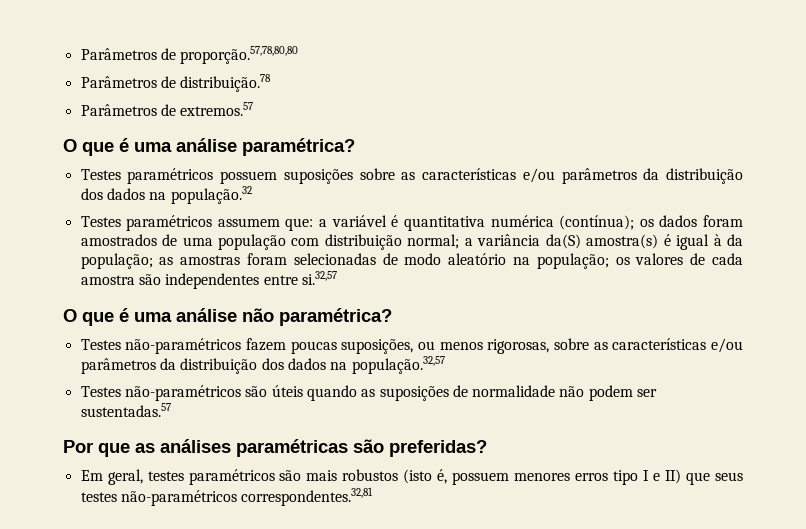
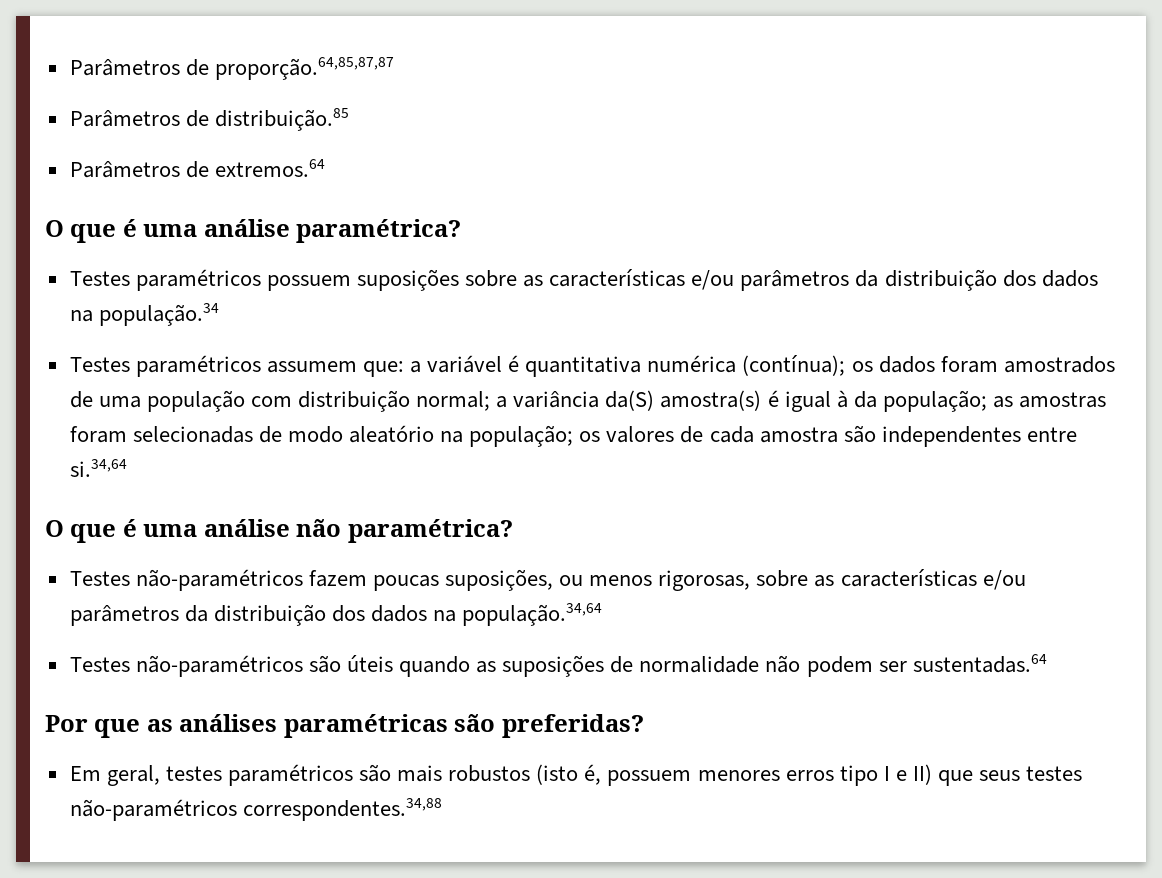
- Parâmetros de proporção.57,78,80,80
- Parâmetros de distribuição.78
- Parâmetros de extremos.57
+ Parâmetros de proporção.64,85,87,87
+ Parâmetros de distribuição.85
+ Parâmetros de extremos.64
- Testes paramétricos possuem suposições sobre as características e/ou parâmetros da distribuição dos dados na população.32
+ Testes paramétricos possuem suposições sobre as características e/ou parâmetros da distribuição dos dados na população.34
- Testes paramétricos assumem que: a variável é quantitativa numérica (contínua); os dados foram amostrados de uma população com distribuição normal; a variância da(S) amostra(s) é igual à da população; as amostras foram selecionadas de modo aleatório na população; os valores de cada amostra são independentes entre si.32,57
+ Testes paramétricos assumem que: a variável é quantitativa numérica (contínua); os dados foram amostrados de uma população com distribuição normal; a variância da(S) amostra(s) é igual à da população; as amostras foram selecionadas de modo aleatório na população; os valores de cada amostra são independentes entre si.34,64
- Testes não-paramétricos fazem poucas suposições, ou menos rigorosas, sobre as características e/ou parâmetros da distribuição dos dados na população.32,57
+ Testes não-paramétricos fazem poucas suposições, ou menos rigorosas, sobre as características e/ou parâmetros da distribuição dos dados na população.34,64
- Testes não-paramétricos são úteis quando as suposições de normalidade não podem ser sustentadas.57
+ Testes não-paramétricos são úteis quando as suposições de normalidade não podem ser sustentadas.64
- Em geral, testes paramétricos são mais robustos (isto é, possuem menores erros tipo I e II) que seus testes não-paramétricos correspondentes.32,81
+ Em geral, testes paramétricos são mais robustos (isto é, possuem menores erros tipo I e II) que seus testes não-paramétricos correspondentes.34,88

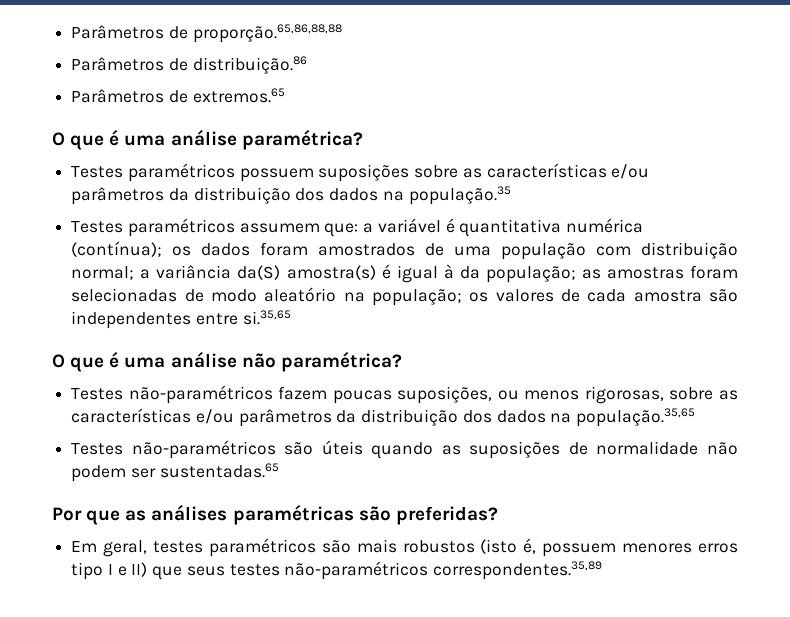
- Parâmetros de proporção.64,85,87,87
- Parâmetros de distribuição.85
- Parâmetros de extremos.64
+ Parâmetros de proporção.65,86,88,88
+ Parâmetros de distribuição.86
+ Parâmetros de extremos.65
- Testes paramétricos possuem suposições sobre as características e/ou parâmetros da distribuição dos dados na população.34
+ Testes paramétricos possuem suposições sobre as características e/ou parâmetros da distribuição dos dados na população.35
- Testes paramétricos assumem que: a variável é quantitativa numérica (contínua); os dados foram amostrados de uma população com distribuição normal; a variância da(S) amostra(s) é igual à da população; as amostras foram selecionadas de modo aleatório na população; os valores de cada amostra são independentes entre si.34,64
+ Testes paramétricos assumem que: a variável é quantitativa numérica (contínua); os dados foram amostrados de uma população com distribuição normal; a variância da(S) amostra(s) é igual à da população; as amostras foram selecionadas de modo aleatório na população; os valores de cada amostra são independentes entre si.35,65
- Testes não-paramétricos fazem poucas suposições, ou menos rigorosas, sobre as características e/ou parâmetros da distribuição dos dados na população.34,64
+ Testes não-paramétricos fazem poucas suposições, ou menos rigorosas, sobre as características e/ou parâmetros da distribuição dos dados na população.35,65
- Testes não-paramétricos são úteis quando as suposições de normalidade não podem ser sustentadas.64
+ Testes não-paramétricos são úteis quando as suposições de normalidade não podem ser sustentadas.65
- Em geral, testes paramétricos são mais robustos (isto é, possuem menores erros tipo I e II) que seus testes não-paramétricos correspondentes.34,88
+ Em geral, testes paramétricos são mais robustos (isto é, possuem menores erros tipo I e II) que seus testes não-paramétricos correspondentes.35,89

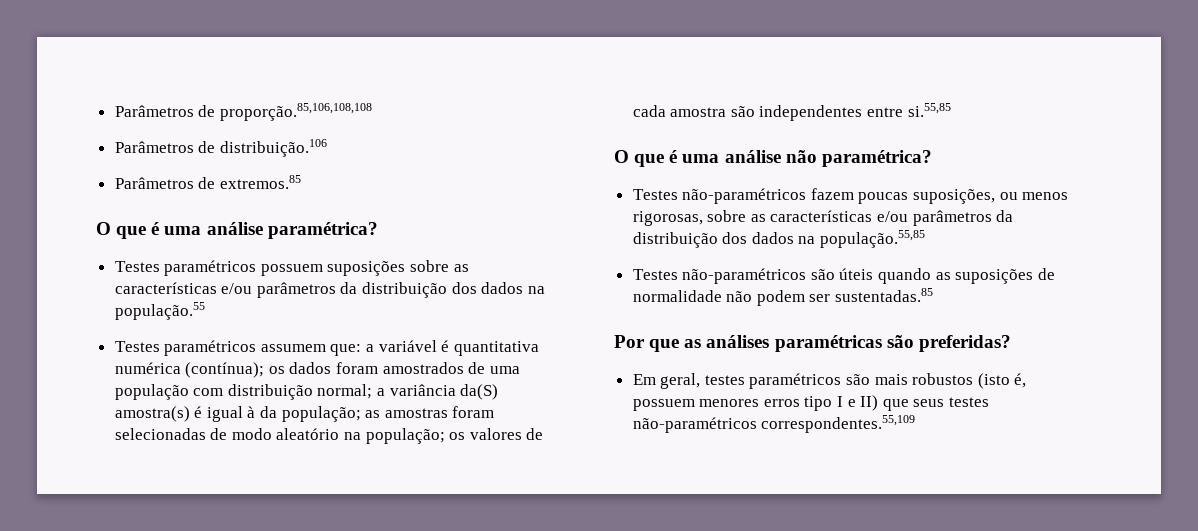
- Parâmetros de proporção.65,86,88,88
- Parâmetros de distribuição.86
- Parâmetros de extremos.65
+ Parâmetros de proporção.85,106,108,108
+ Parâmetros de distribuição.106
+ Parâmetros de extremos.85
- Testes paramétricos possuem suposições sobre as características e/ou parâmetros da distribuição dos dados na população.35
+ Testes paramétricos possuem suposições sobre as características e/ou parâmetros da distribuição dos dados na população.55
- Testes paramétricos assumem que: a variável é quantitativa numérica (contínua); os dados foram amostrados de uma população com distribuição normal; a variância da(S) amostra(s) é igual à da população; as amostras foram selecionadas de modo aleatório na população; os valores de cada amostra são independentes entre si.35,65
+ Testes paramétricos assumem que: a variável é quantitativa numérica (contínua); os dados foram amostrados de uma população com distribuição normal; a variância da(S) amostra(s) é igual à da população; as amostras foram selecionadas de modo aleatório na população; os valores de cada amostra são independentes entre si.55,85
- Testes não-paramétricos fazem poucas suposições, ou menos rigorosas, sobre as características e/ou parâmetros da distribuição dos dados na população.35,65
+ Testes não-paramétricos fazem poucas suposições, ou menos rigorosas, sobre as características e/ou parâmetros da distribuição dos dados na população.55,85
- Testes não-paramétricos são úteis quando as suposições de normalidade não podem ser sustentadas.65
+ Testes não-paramétricos são úteis quando as suposições de normalidade não podem ser sustentadas.85
- Em geral, testes paramétricos são mais robustos (isto é, possuem menores erros tipo I e II) que seus testes não-paramétricos correspondentes.35,89
+ Em geral, testes paramétricos são mais robustos (isto é, possuem menores erros tipo I e II) que seus testes não-paramétricos correspondentes.55,109

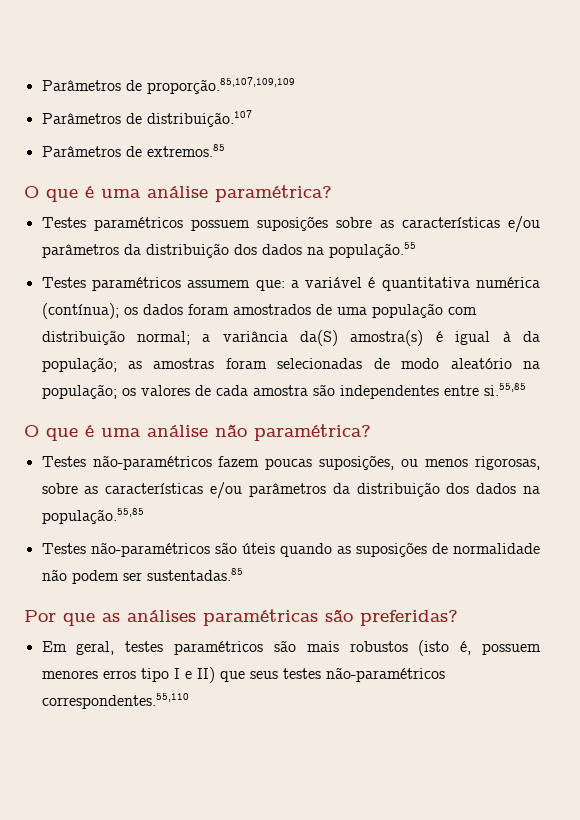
- Parâmetros de proporção.85,106,108,108
- Parâmetros de distribuição.106
+ Parâmetros de proporção.85,107,109,109
+ Parâmetros de distribuição.107
- Em geral, testes paramétricos são mais robustos (isto é, possuem menores erros tipo I e II) que seus testes não-paramétricos correspondentes.55,109
+ Em geral, testes paramétricos são mais robustos (isto é, possuem menores erros tipo I e II) que seus testes não-paramétricos correspondentes.55,110

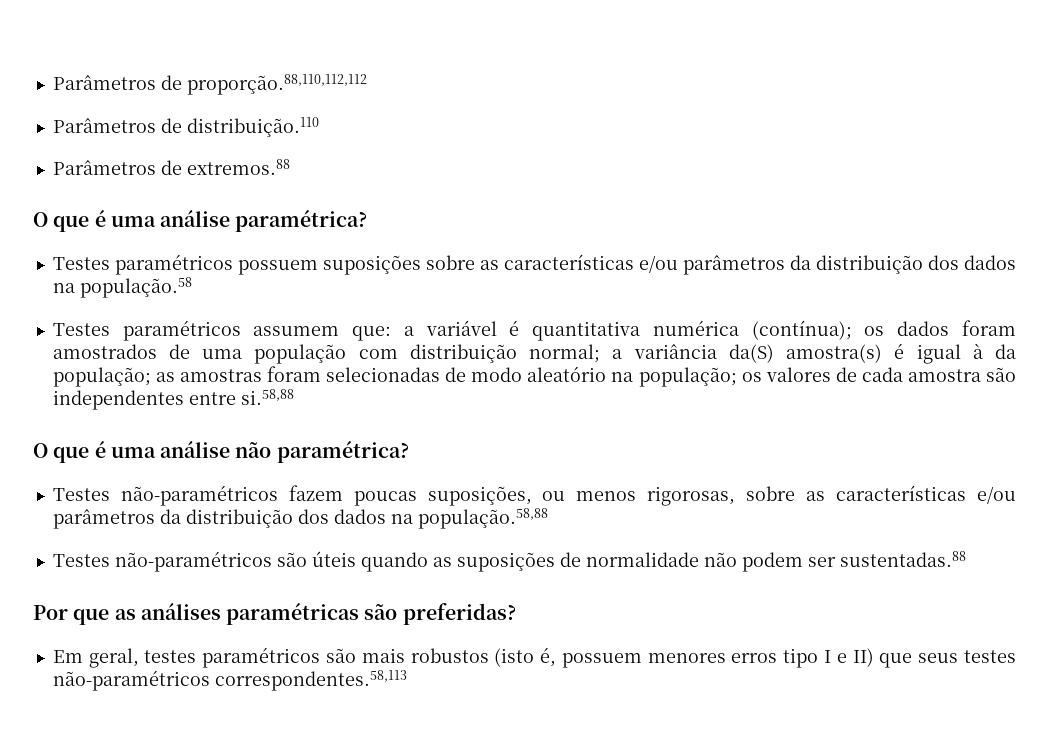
- Parâmetros de proporção.85,107,109,109
- Parâmetros de distribuição.107
- Parâmetros de extremos.85
+ Parâmetros de proporção.88,110,112,112
+ Parâmetros de distribuição.110
+ Parâmetros de extremos.88
- Testes paramétricos possuem suposições sobre as características e/ou parâmetros da distribuição dos dados na população.55
+ Testes paramétricos possuem suposições sobre as características e/ou parâmetros da distribuição dos dados na população.58
- Testes paramétricos assumem que: a variável é quantitativa numérica (contínua); os dados foram amostrados de uma população com distribuição normal; a variância da(S) amostra(s) é igual à da população; as amostras foram selecionadas de modo aleatório na população; os valores de cada amostra são independentes entre si.55,85
+ Testes paramétricos assumem que: a variável é quantitativa numérica (contínua); os dados foram amostrados de uma população com distribuição normal; a variância da(S) amostra(s) é igual à da população; as amostras foram selecionadas de modo aleatório na população; os valores de cada amostra são independentes entre si.58,88
- Testes não-paramétricos fazem poucas suposições, ou menos rigorosas, sobre as características e/ou parâmetros da distribuição dos dados na população.55,85
+ Testes não-paramétricos fazem poucas suposições, ou menos rigorosas, sobre as características e/ou parâmetros da distribuição dos dados na população.58,88
- Testes não-paramétricos são úteis quando as suposições de normalidade não podem ser sustentadas.85
+ Testes não-paramétricos são úteis quando as suposições de normalidade não podem ser sustentadas.88
- Em geral, testes paramétricos são mais robustos (isto é, possuem menores erros tipo I e II) que seus testes não-paramétricos correspondentes.55,110
+ Em geral, testes paramétricos são mais robustos (isto é, possuem menores erros tipo I e II) que seus testes não-paramétricos correspondentes.58,113

